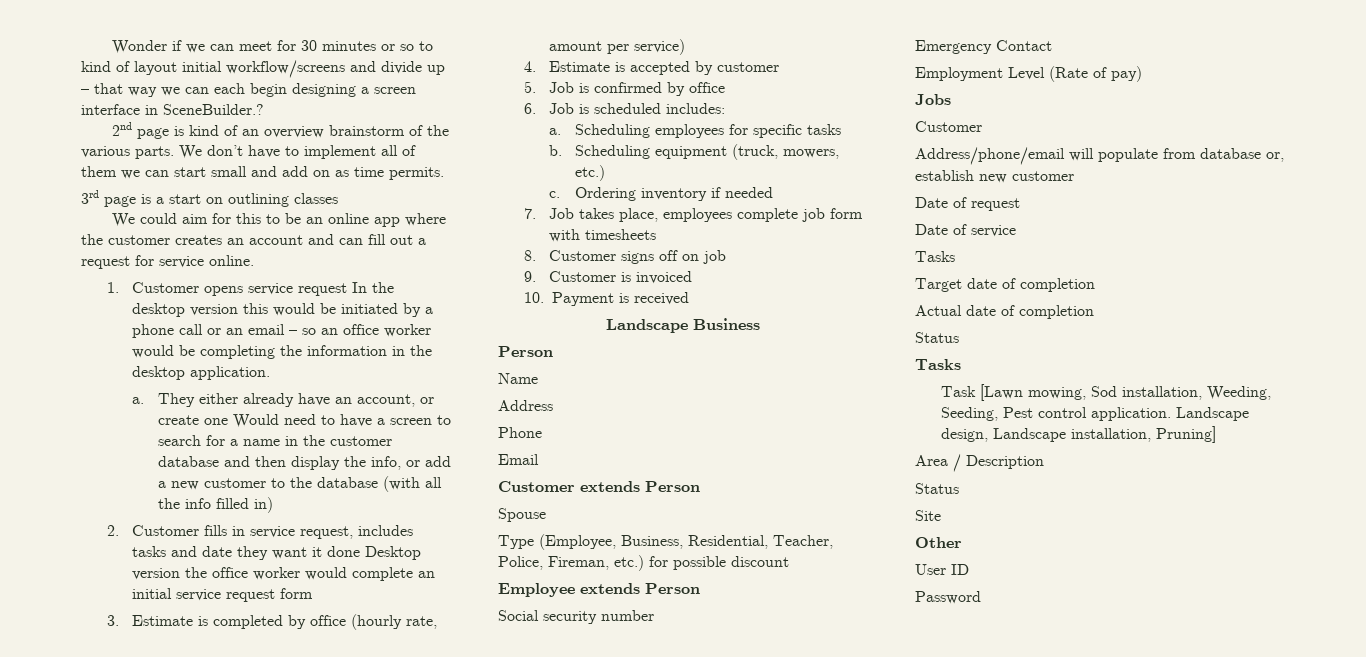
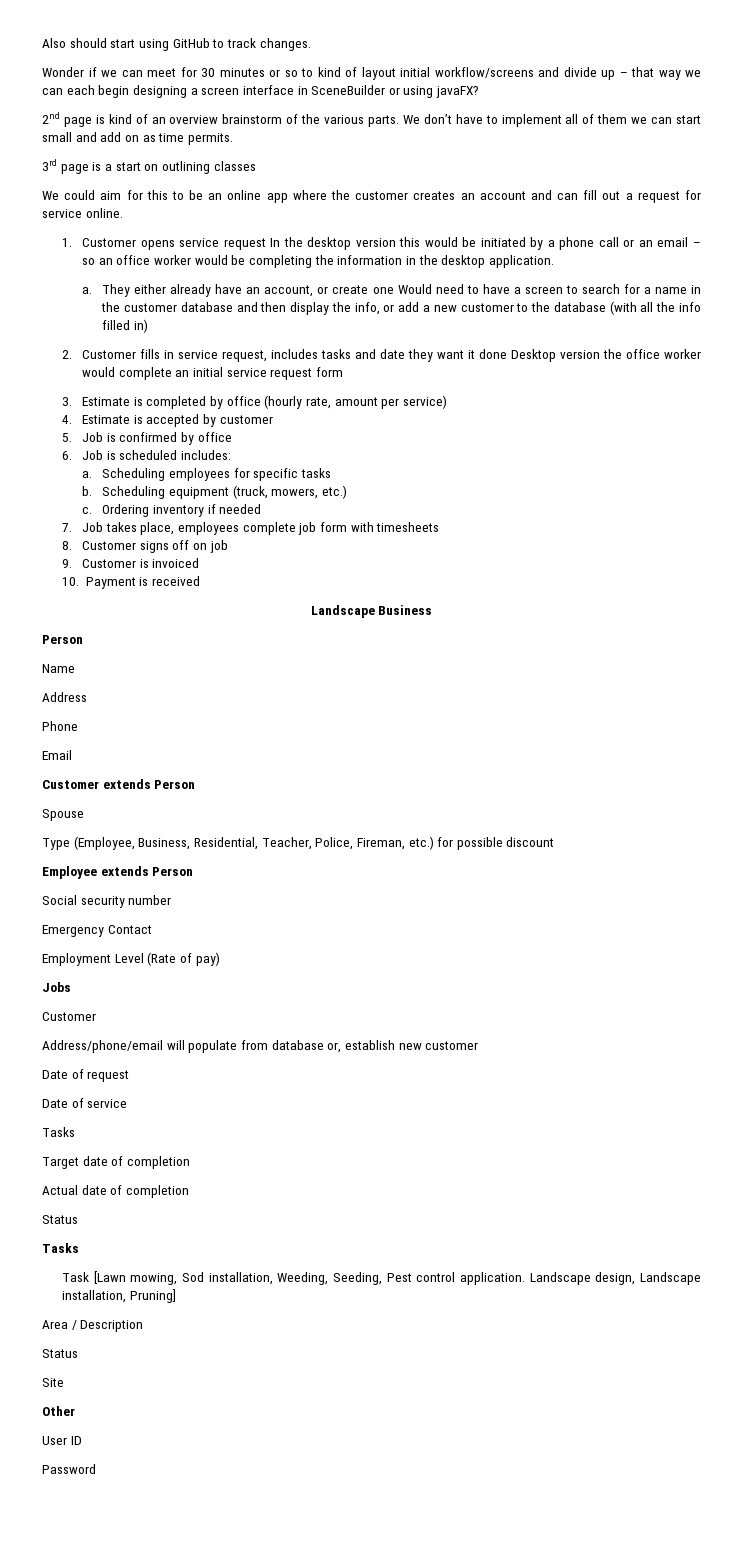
+ Also should start using GitHub to track changes.
- Wonder if we can meet for 30 minutes or so to kind of layout initial workflow/screens and divide up – that way we can each begin designing a screen interface in SceneBuilder.?
+ Wonder if we can meet for 30 minutes or so to kind of layout initial workflow/screens and divide up – that way we can each begin designing a screen interface in SceneBuilder or using javaFX?

